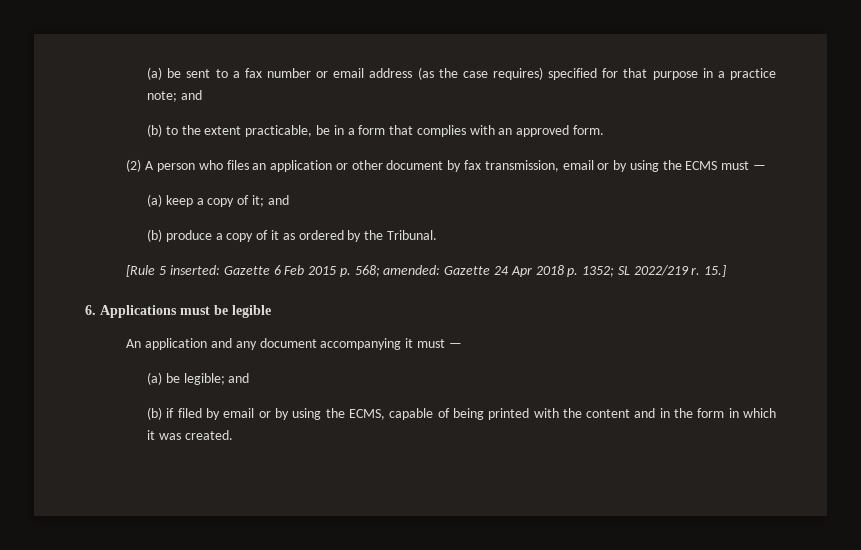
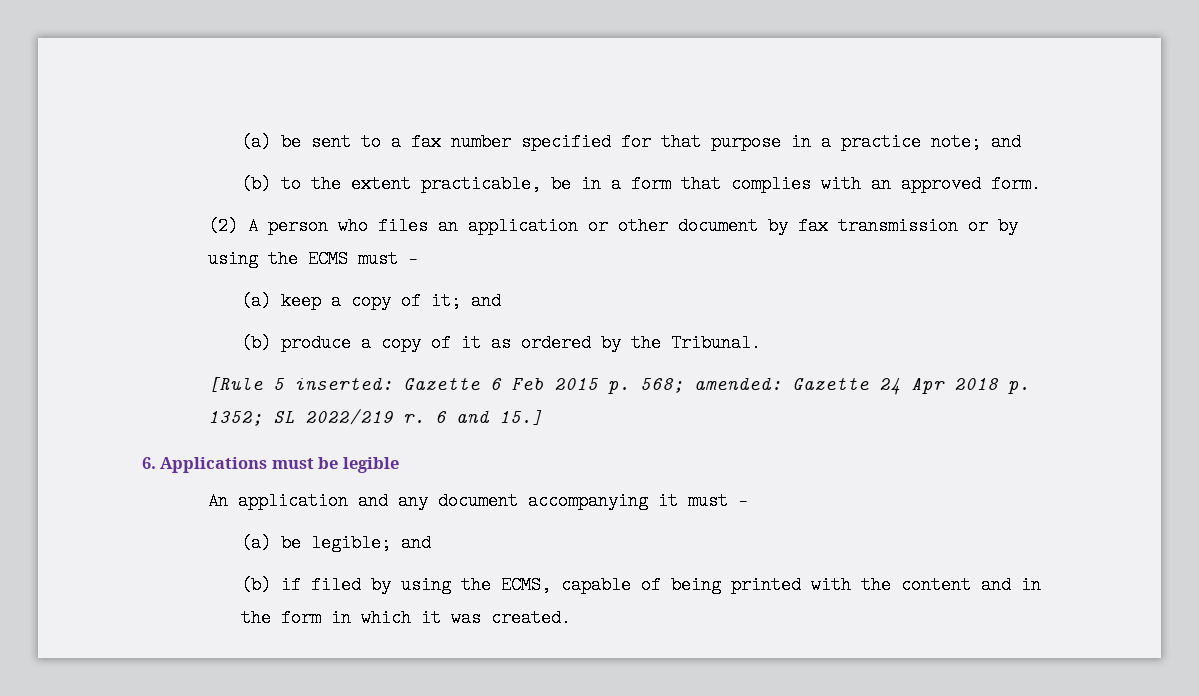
- (a) be sent to a fax number or email address (as the case requires) specified for that purpose in a practice note; and
+ (a) be sent to a fax number specified for that purpose in a practice note; and
- (2) A person who files an application or other document by fax transmission, email or by using the ECMS must —
+ (2) A person who files an application or other document by fax transmission or by using the ECMS must —
- 15.]
+ 6 and 15.]
- (b) if filed by email or by using the ECMS, capable of being printed with the content and in the form in which it was created.
+ (b) if filed by using the ECMS, capable of being printed with the content and in the form in which it was created.

